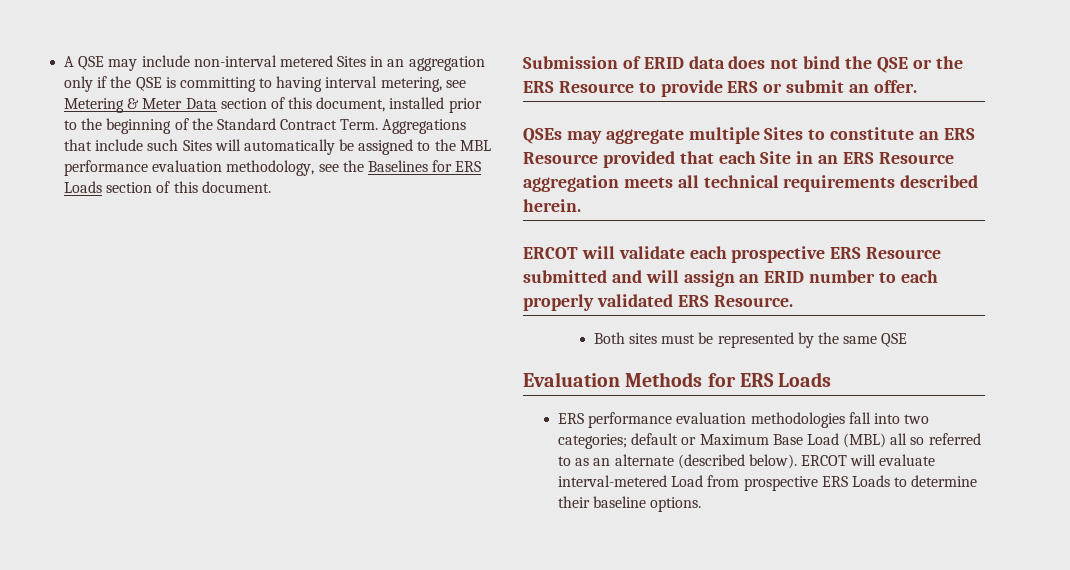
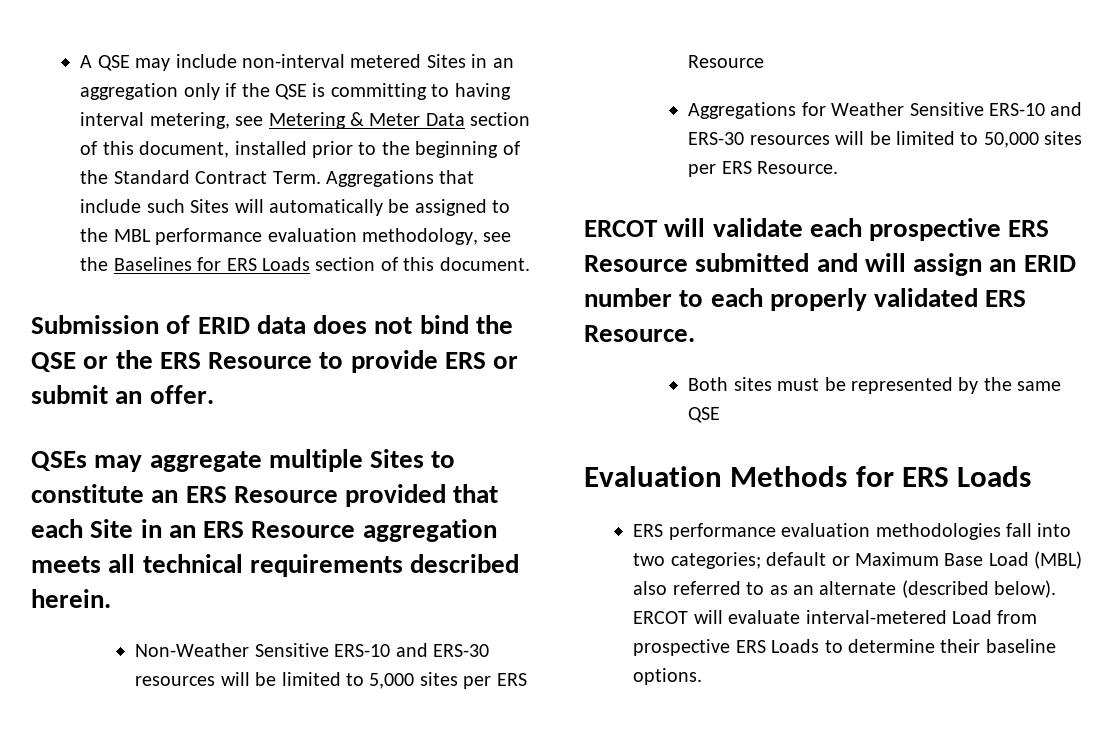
+ Non-Weather Sensitive ERS-10 and ERS-30 resources will be limited to 5,000 sites per ERS Resource
+ Aggregations for Weather Sensitive ERS-10 and ERS-30 resources will be limited to 50,000 sites per ERS Resource.
- ERS performance evaluation methodologies fall into two categories; default or Maximum Base Load (MBL) all so referred to as an alternate (described below).
+ ERS performance evaluation methodologies fall into two categories; default or Maximum Base Load (MBL) also referred to as an alternate (described below).

